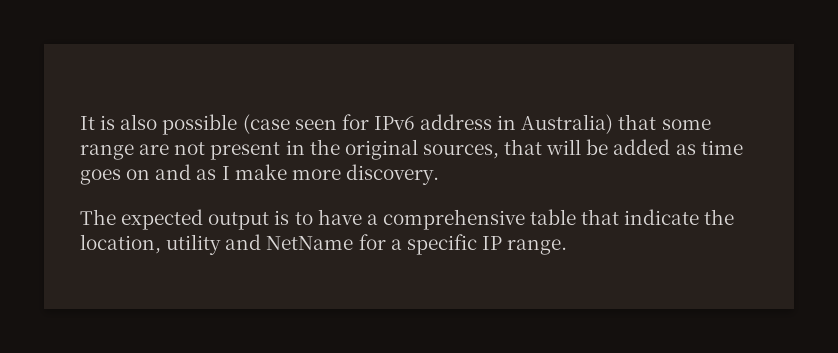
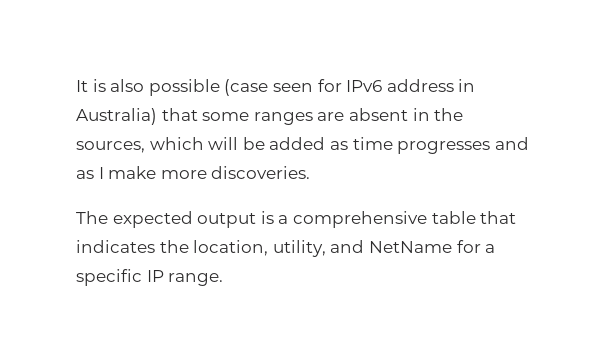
- It is also possible (case seen for IPv6 address in Australia) that some range are not present in the original sources, that will be added as time goes on and as I make more discovery.
+ It is also possible (case seen for IPv6 address in Australia) that some ranges are absent in the sources, which will be added as time progresses and as I make more discoveries.
- The expected output is to have a comprehensive table that indicate the location, utility and NetName for a specific IP range.
+ The expected output is a comprehensive table that indicates the location, utility, and NetName for a specific IP range.

